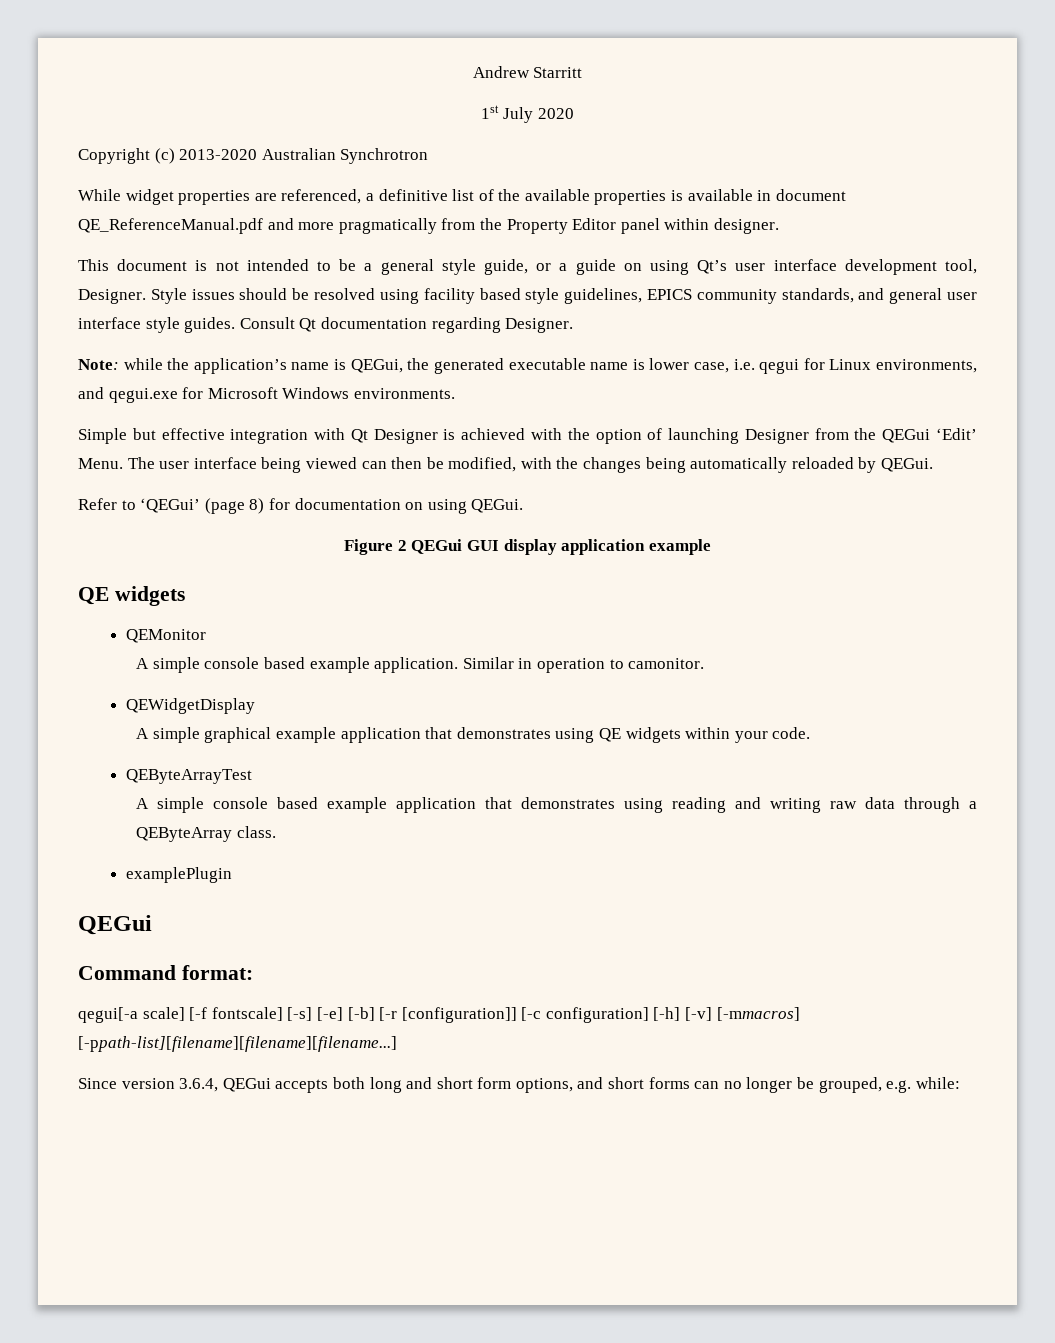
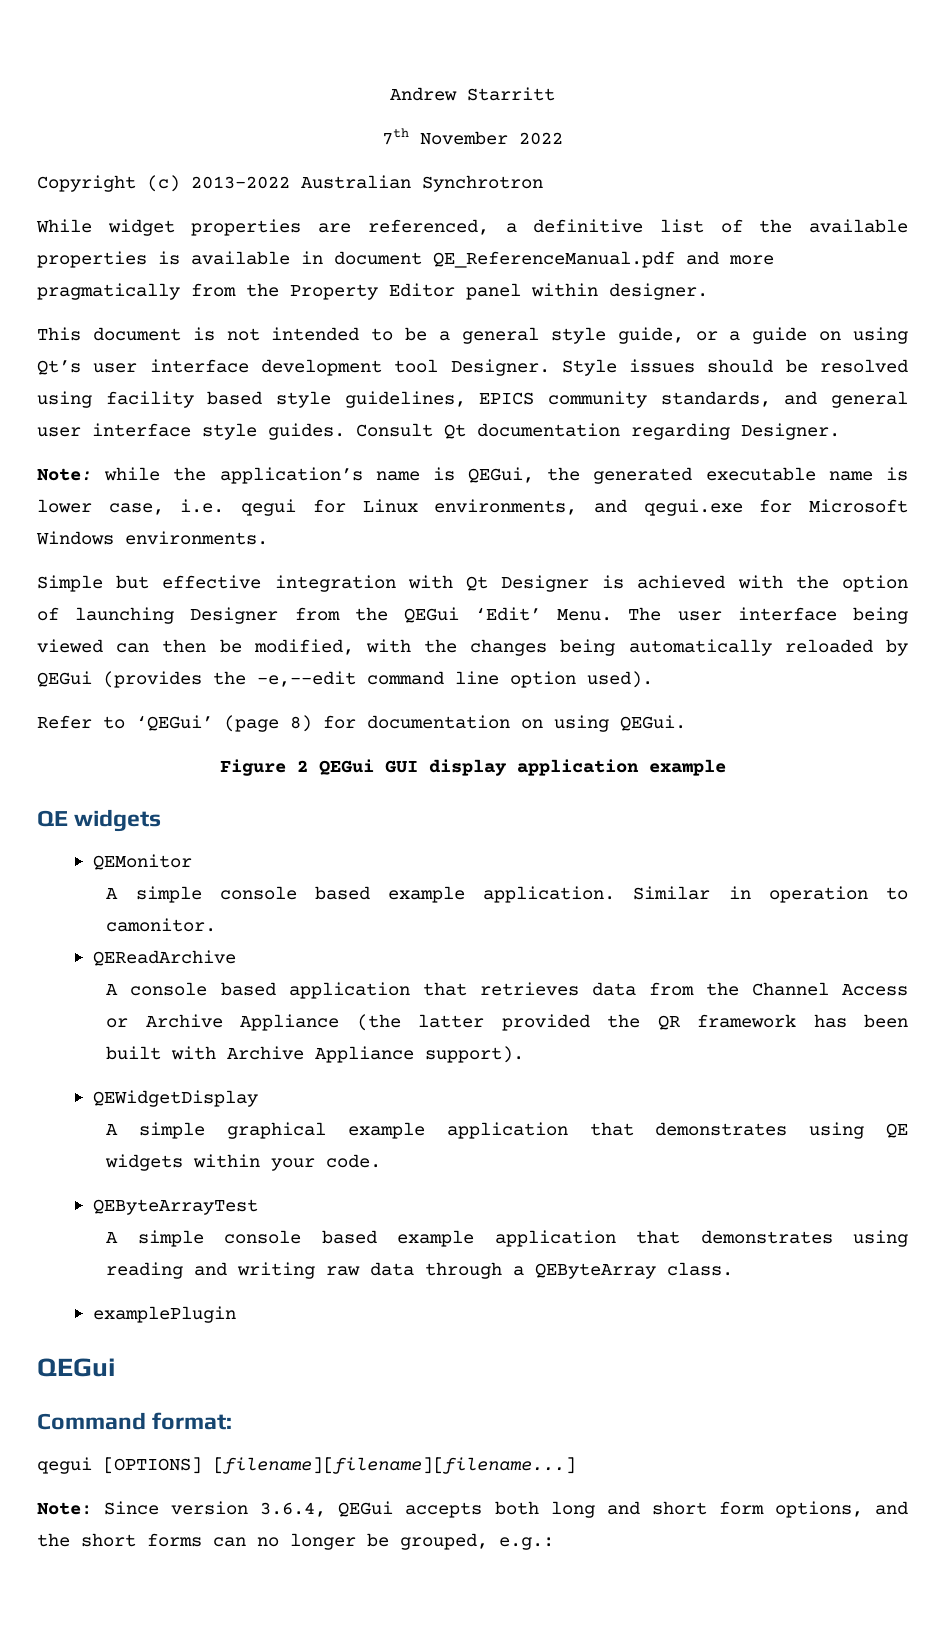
- 1st July 2020
+ 7th November 2022
- Copyright (c) 2013-2020 Australian Synchrotron
+ Copyright (c) 2013-2022 Australian Synchrotron
- This document is not intended to be a general style guide, or a guide on using Qt’s user interface development tool, Designer.
+ This document is not intended to be a general style guide, or a guide on using Qt’s user interface development tool Designer.
- The user interface being viewed can then be modified, with the changes being automatically reloaded by QEGui.
+ The user interface being viewed can then be modified, with the changes being automatically reloaded by QEGui (provides the -e,--edit command line option used).
+ QEReadArchive
+ A console based application that retrieves data from the Channel Access or Archive Appliance (the latter provided the QR framework has been built with Archive Appliance support).
- qegui[-a scale] [-f fontscale] [-s] [-e] [-b] [-r [configuration]] [-c configuration] [-h] [-v] [-mmacros] [-ppath-list][filename][filename][filename...]
- Since version 3.6.4, QEGui accepts both long and short form options, and short forms can no longer be grouped, e.g. while:
+ qegui [OPTIONS] [filename][filename][filename...]
+ Note: Since version 3.6.4, QEGui accepts both long and short form options, and the short forms can no longer be grouped, e.g.:

